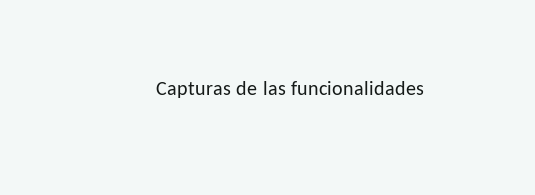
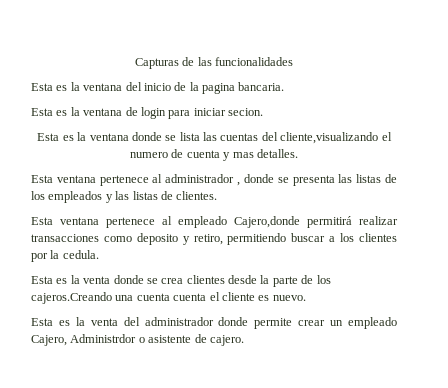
+ Esta es la ventana del inicio de la pagina bancaria.
+ Esta es la ventana de login para iniciar secion.
+ Esta es la ventana donde se lista las cuentas del cliente,visualizando el numero de cuenta y mas detalles.
+ Esta ventana pertenece al administrador , donde se presenta las listas de los empleados y las listas de clientes.
+ Esta ventana pertenece al empleado Cajero,donde permitirá realizar transacciones como deposito y retiro, permitiendo buscar a los clientes por la cedula.
+ Esta es la venta donde se crea clientes desde la parte de los cajeros.Creando una cuenta cuenta el cliente es nuevo.
+ Esta es la venta del administrador donde permite crear un empleado Cajero, Administrdor o asistente de cajero.

